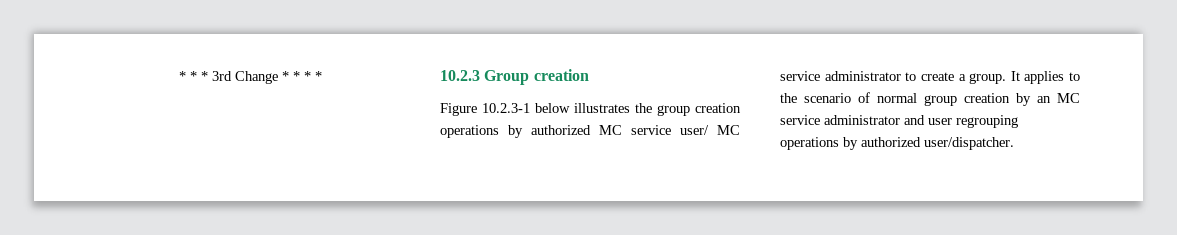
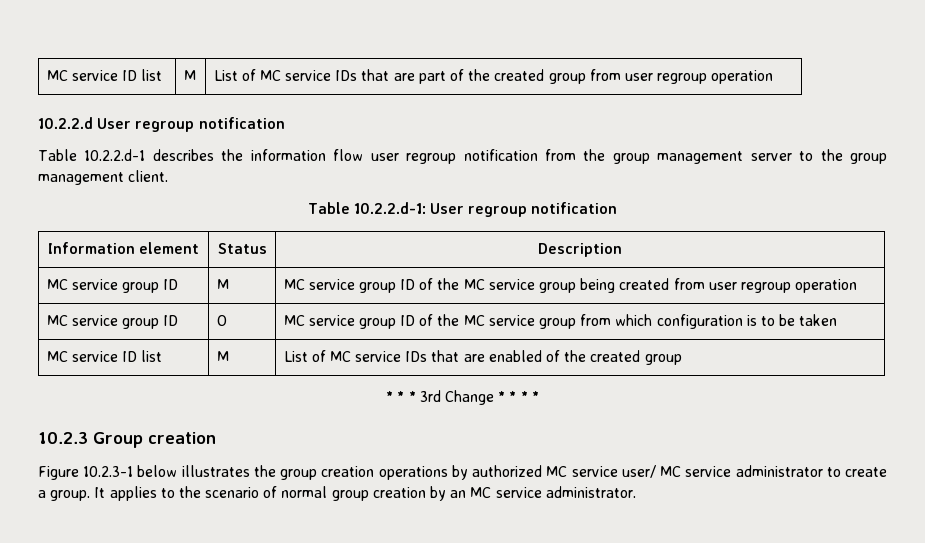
+ MC service ID list | M | List of MC service IDs that are part of the created group from user regroup operation
+ 10.2.2.d User regroup notification
+ Table 10.2.2.d-1 describes the information flow user regroup notification from the group management server to the group management client.
+ Table 10.2.2.d-1: User regroup notification
+ Information element | Status | Description
+ MC service group ID | M | MC service group ID of the MC service group being created from user regroup operation
+ MC service group ID | O | MC service group ID of the MC service group from which configuration is to be taken
+ MC service ID list | M | List of MC service IDs that are enabled of the created group
- It applies to the scenario of normal group creation by an MC service administrator and user regrouping operations by authorized user/dispatcher.
+ It applies to the scenario of normal group creation by an MC service administrator.

